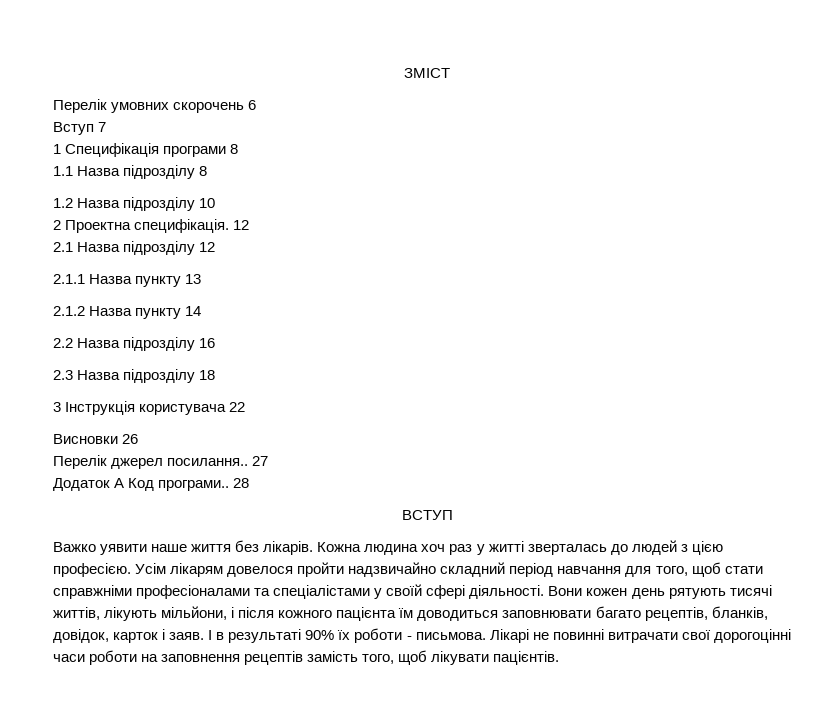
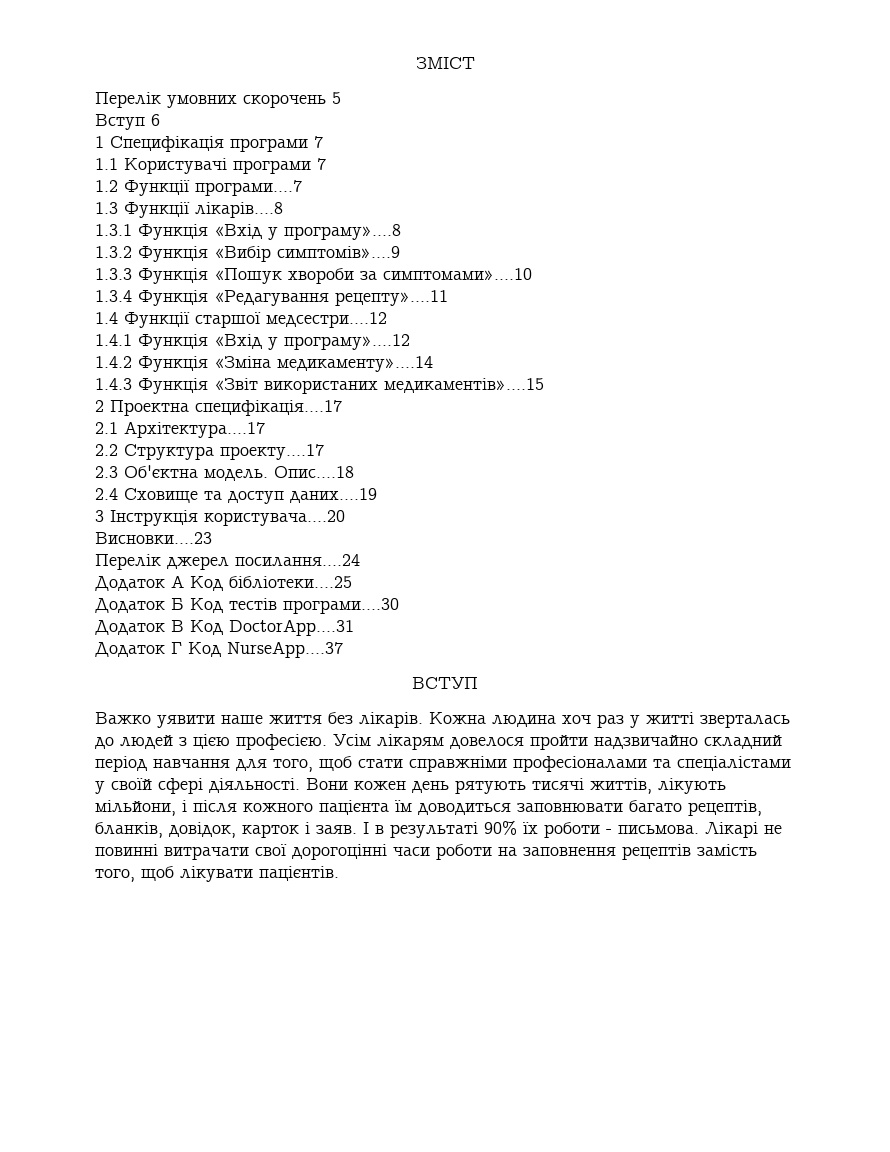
- Перелік умовних скорочень 6
+ Перелік умовних скорочень 5
- Вступ 7
+ Вступ 6
- 1 Специфікація програми 8
+ 1 Специфікація програми 7
- 1.1 Назва підрозділу 8
- 1.2 Назва підрозділу 10
+ 1.1 Користувачі програми 7
+ 1.2 Функції програми....7
+ 1.3 Функції лікарів....8
+ 1.3.1 Функція «Вхід у програму»....8
+ 1.3.2 Функція «Вибір симптомів»....9
+ 1.3.3 Функція «Пошук хвороби за симптомами»....10
+ 1.3.4 Функція «Редагування рецепту»....11
+ 1.4 Функції старшої медсестри....12
+ 1.4.1 Функція «Вхід у програму»....12
+ 1.4.2 Функція «Зміна медикаменту»....14
+ 1.4.3 Функція «Звіт використаних медикаментів»....15
- 2 Проектна специфікація. 12
+ 2 Проектна специфікація....17
- 2.1 Назва підрозділу 12
- 2.1.1 Назва пункту 13
- 2.1.2 Назва пункту 14
- 2.2 Назва підрозділу 16
- 2.3 Назва підрозділу 18
- 3 Інструкція користувача 22
- Висновки 26
+ 2.1 Архітектура....17
+ 2.2 Структура проекту....17
+ 2.3 Об'єктна модель. Опис....18
+ 2.4 Сховище та доступ даних....19
+ 3 Інструкція користувача....20
+ Висновки....23
- Перелік джерел посилання.. 27
+ Перелік джерел посилання....24
- Додаток А Код програми.. 28
+ Додаток А Код бібліотеки....25
+ Додаток Б Код тестів програми....30
+ Додаток В Код DoctorApp....31
+ Додаток Г Код NurseApp....37

